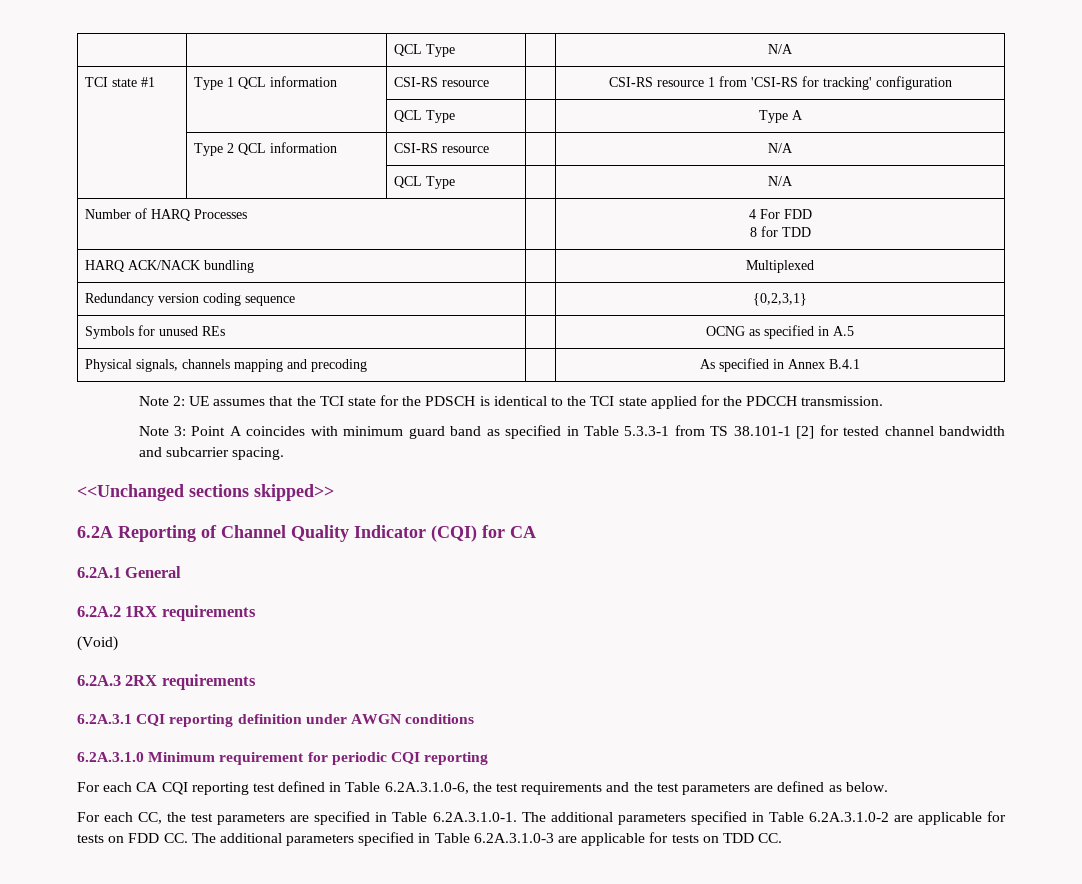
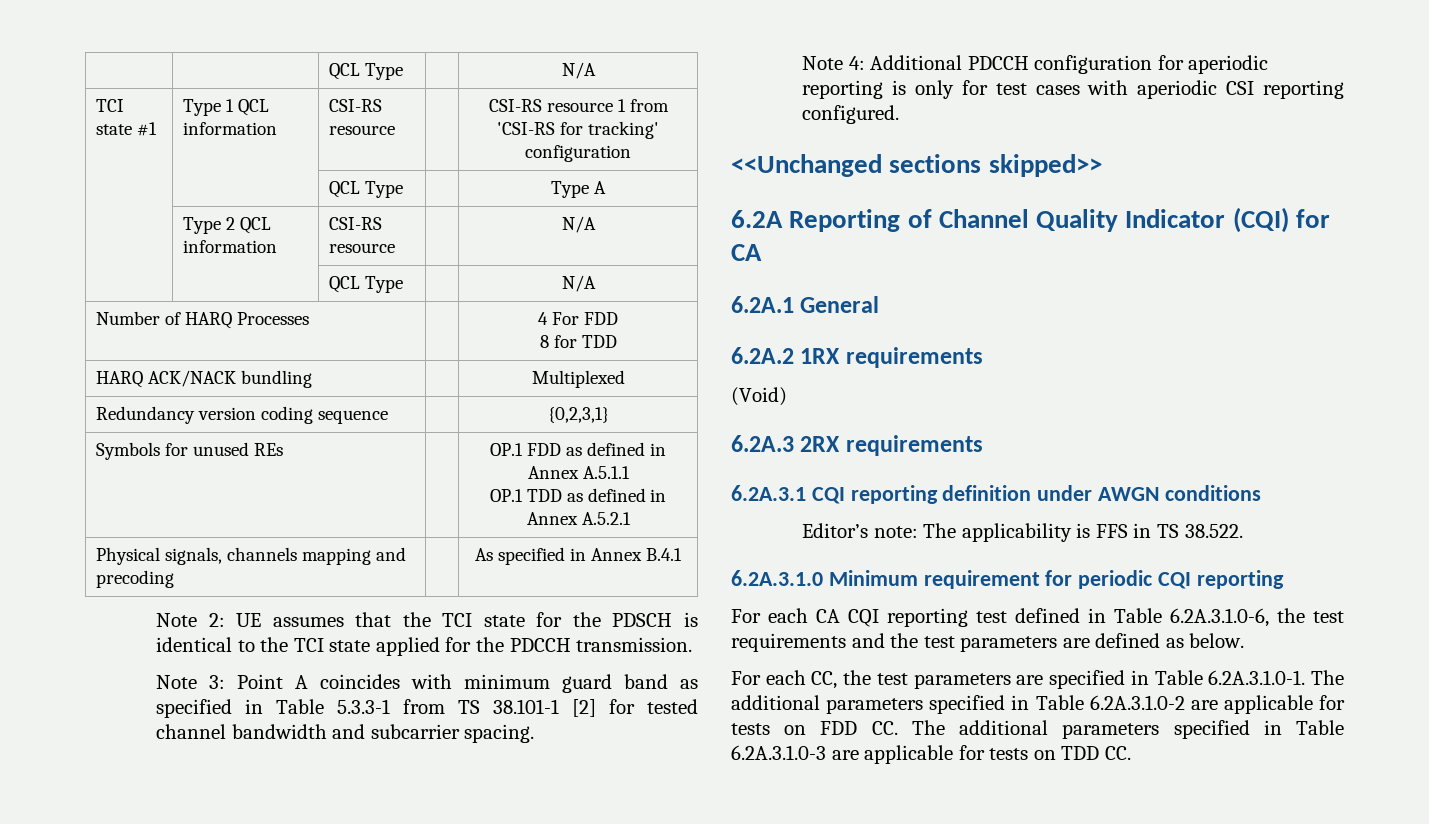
- Symbols for unused REs | | OCNG as specified in A.5
+ Symbols for unused REs | | OP.1 FDD as defined in Annex A.5.1.1
+ OP.1 TDD as defined in Annex A.5.2.1
+ Note 4: Additional PDCCH configuration for aperiodic reporting is only for test cases with aperiodic CSI reporting configured.
+ Editor’s note: The applicability is FFS in TS 38.522.

